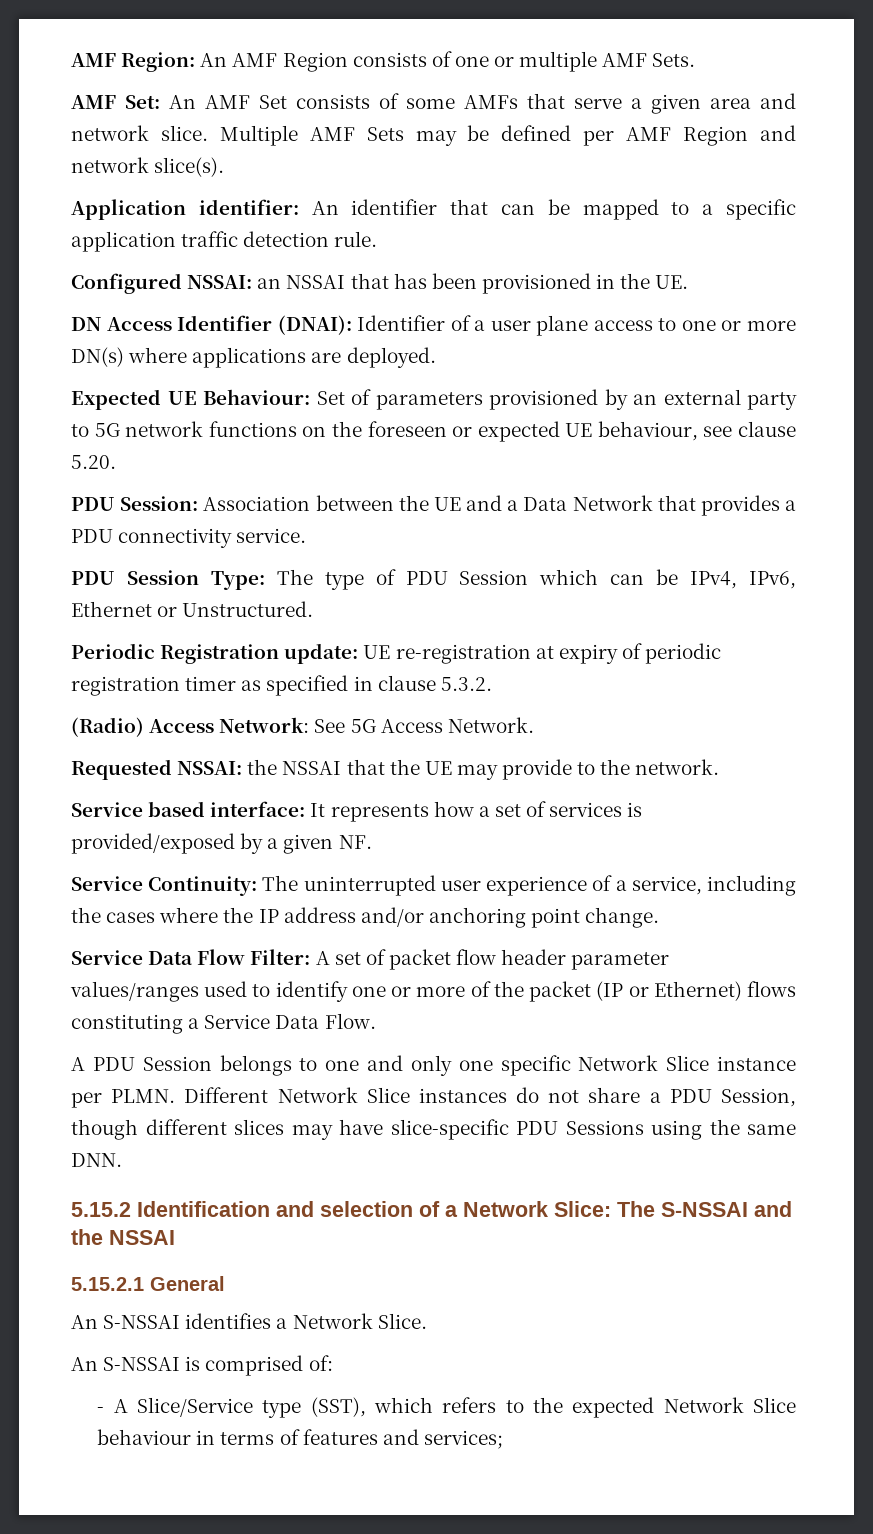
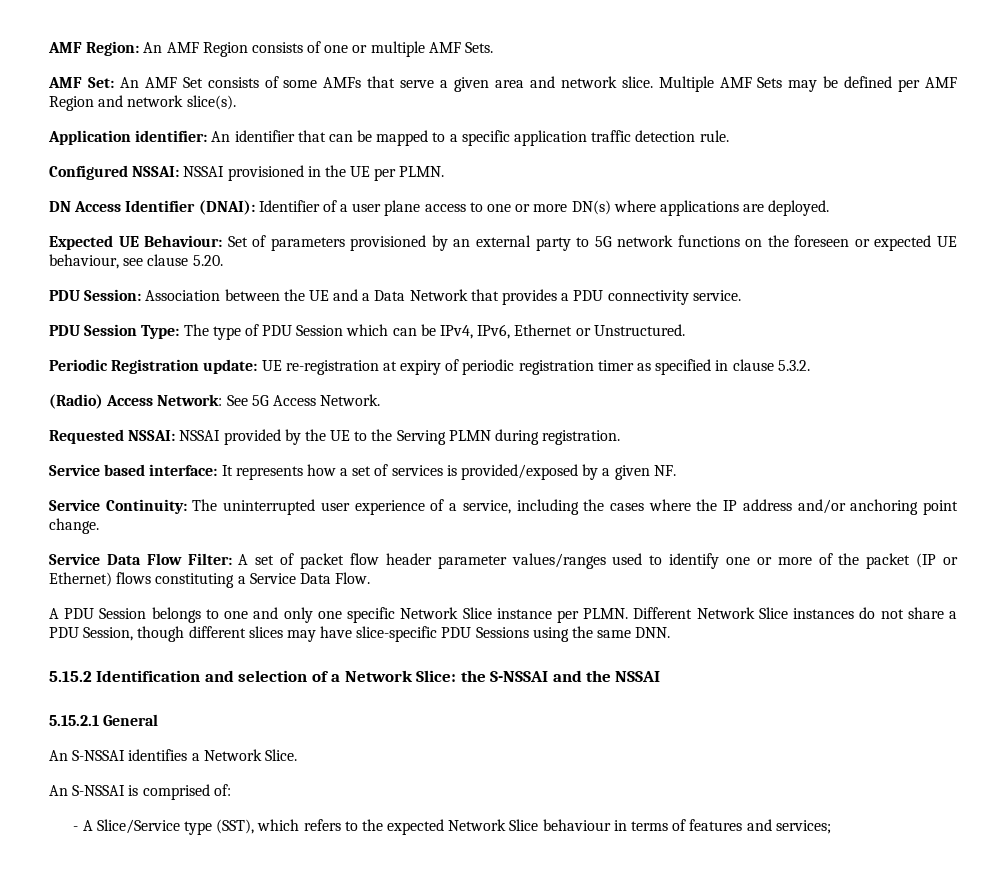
- Configured NSSAI: an NSSAI that has been provisioned in the UE.
+ Configured NSSAI: NSSAI provisioned in the UE per PLMN.
- Requested NSSAI: the NSSAI that the UE may provide to the network.
+ Requested NSSAI: NSSAI provided by the UE to the Serving PLMN during registration.
- 5.15.2 Identification and selection of a Network Slice: The S-NSSAI and the NSSAI
+ 5.15.2 Identification and selection of a Network Slice: the S-NSSAI and the NSSAI

